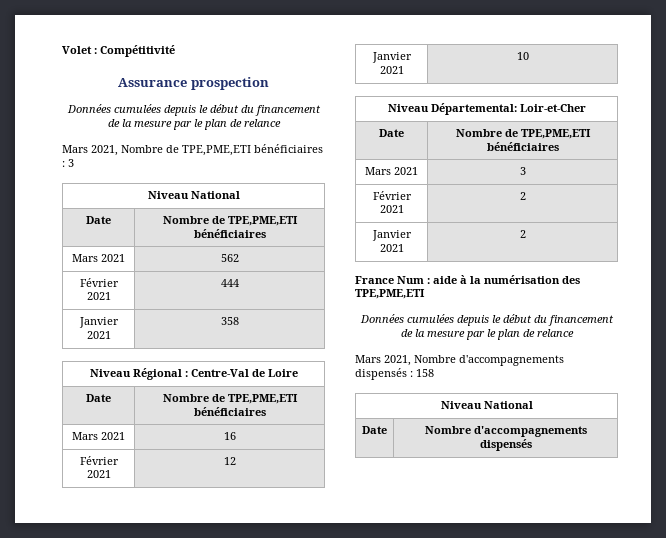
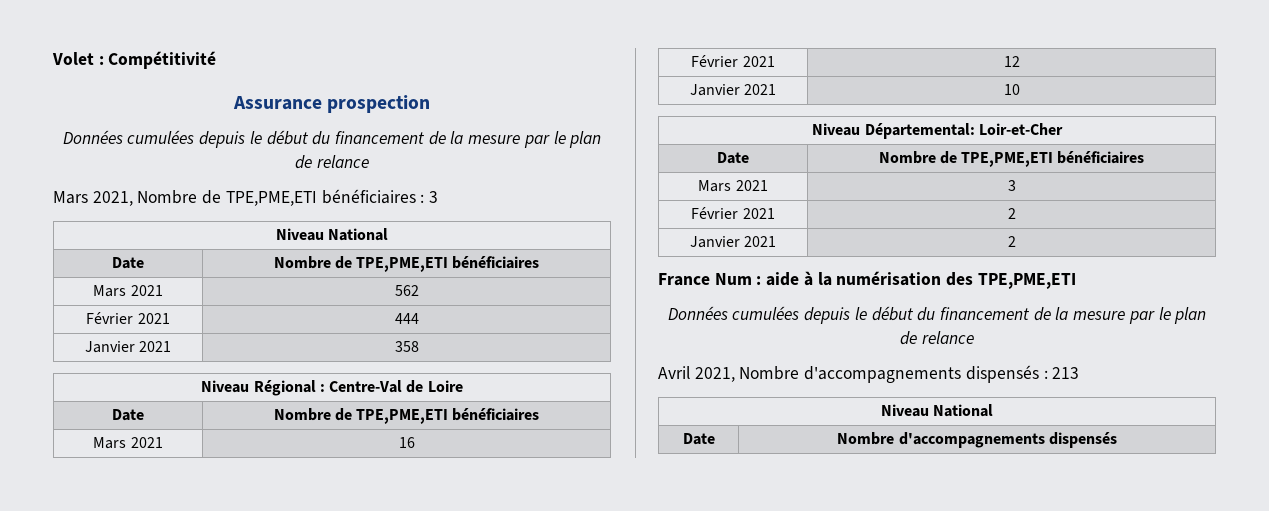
- Mars 2021, Nombre d'accompagnements dispensés : 158
+ Avril 2021, Nombre d'accompagnements dispensés : 213

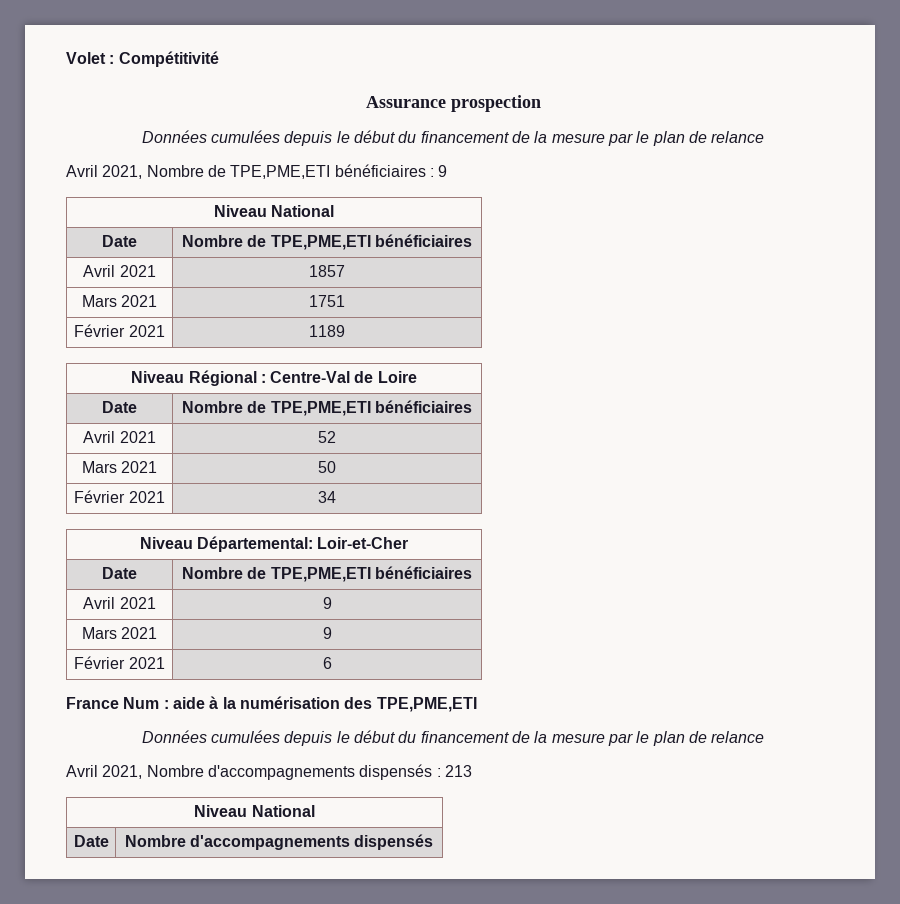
- Mars 2021, Nombre de TPE,PME,ETI bénéficiaires : 3
+ Avril 2021, Nombre de TPE,PME,ETI bénéficiaires : 9
- Mars 2021 | 562
- Février 2021 | 444
- Janvier 2021 | 358
+ Avril 2021 | 1857
+ Mars 2021 | 1751
+ Février 2021 | 1189
- Mars 2021 | 16
- Février 2021 | 12
- Janvier 2021 | 10
+ Avril 2021 | 52
+ Mars 2021 | 50
+ Février 2021 | 34
- Mars 2021 | 3
- Février 2021 | 2
- Janvier 2021 | 2
+ Avril 2021 | 9
+ Mars 2021 | 9
+ Février 2021 | 6

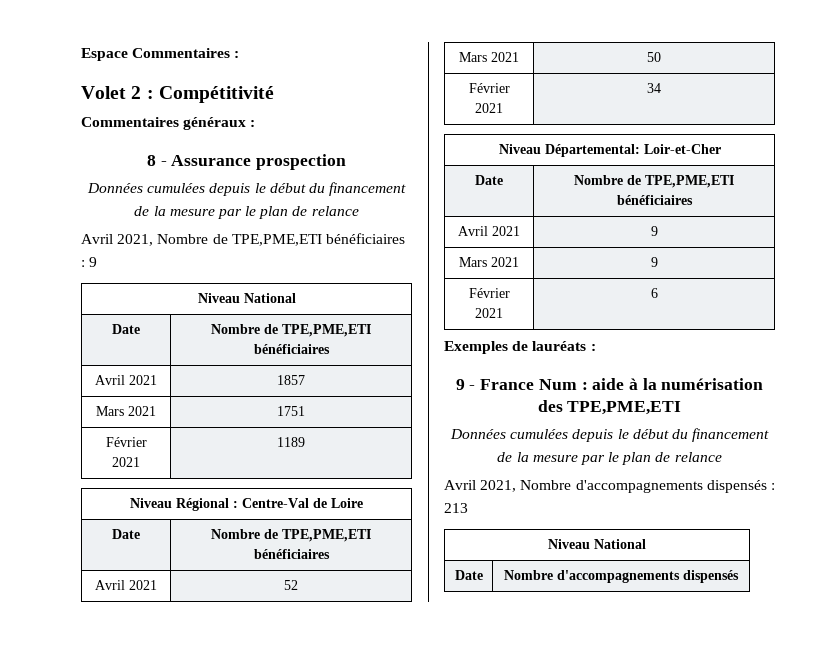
- Volet : Compétitivité
- Assurance prospection
+ Espace Commentaires :
+ Volet 2 : Compétitivité
+ Commentaires généraux :
+ 8 - Assurance prospection
- France Num : aide à la numérisation des TPE,PME,ETI
+ Exemples de lauréats :
+ 9 - France Num : aide à la numérisation des TPE,PME,ETI

